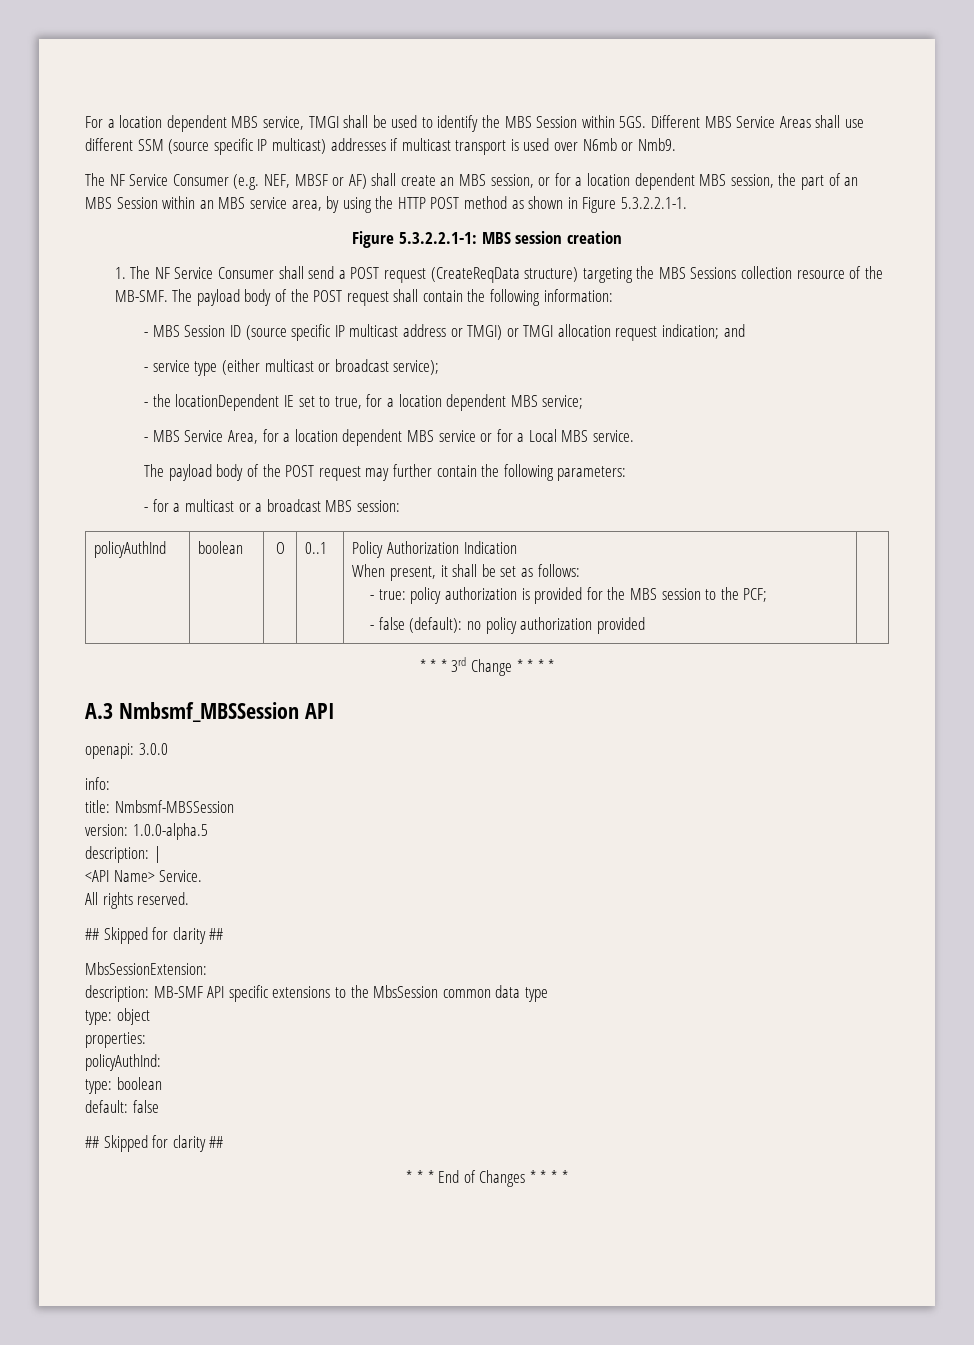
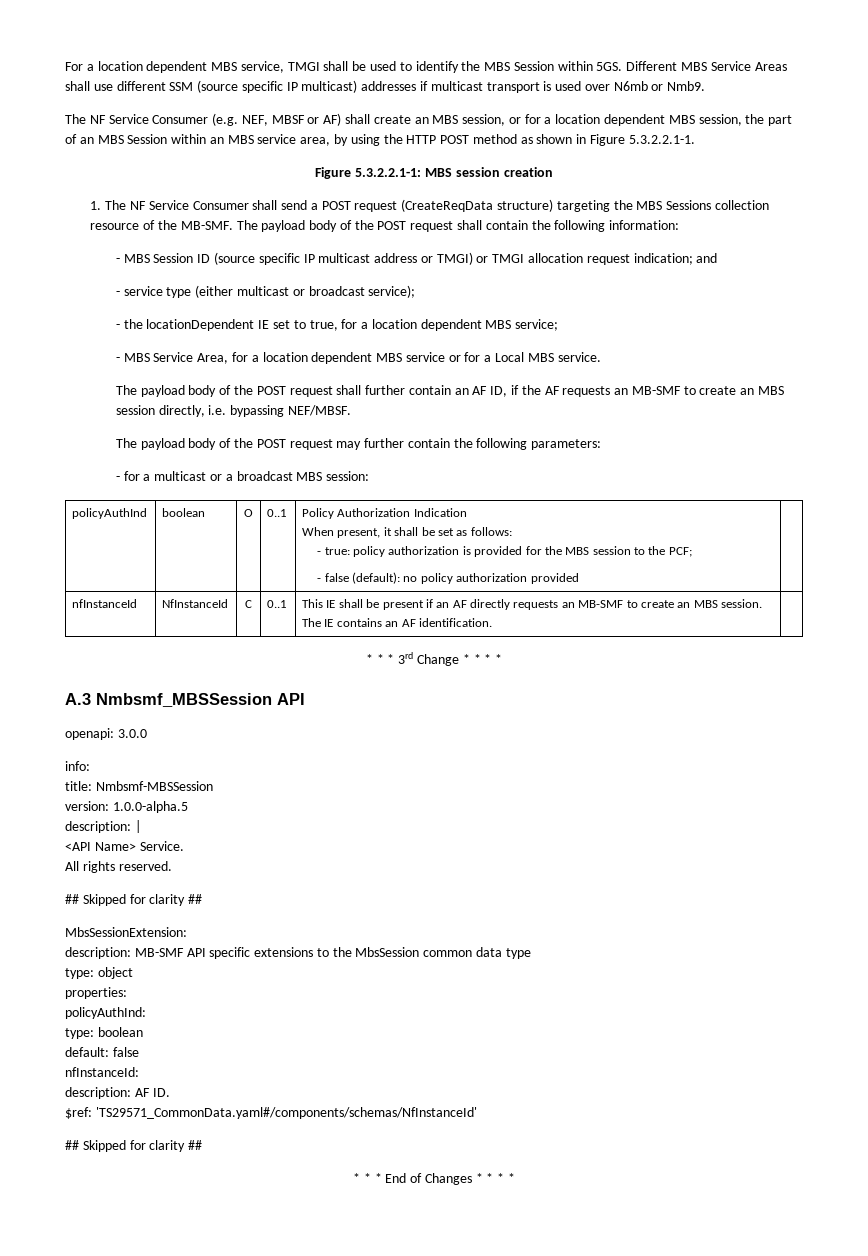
+ The payload body of the POST request shall further contain an AF ID, if the AF requests an MB-SMF to create an MBS session directly, i.e. bypassing NEF/MBSF.
+ nfInstanceId | NfInstanceId | C | 0..1 | This IE shall be present if an AF directly requests an MB-SMF to create an MBS session. The IE contains an AF identification. |
+ nfInstanceId:
+ description: AF ID.
+ $ref: 'TS29571_CommonData.yaml#/components/schemas/NfInstanceId'

